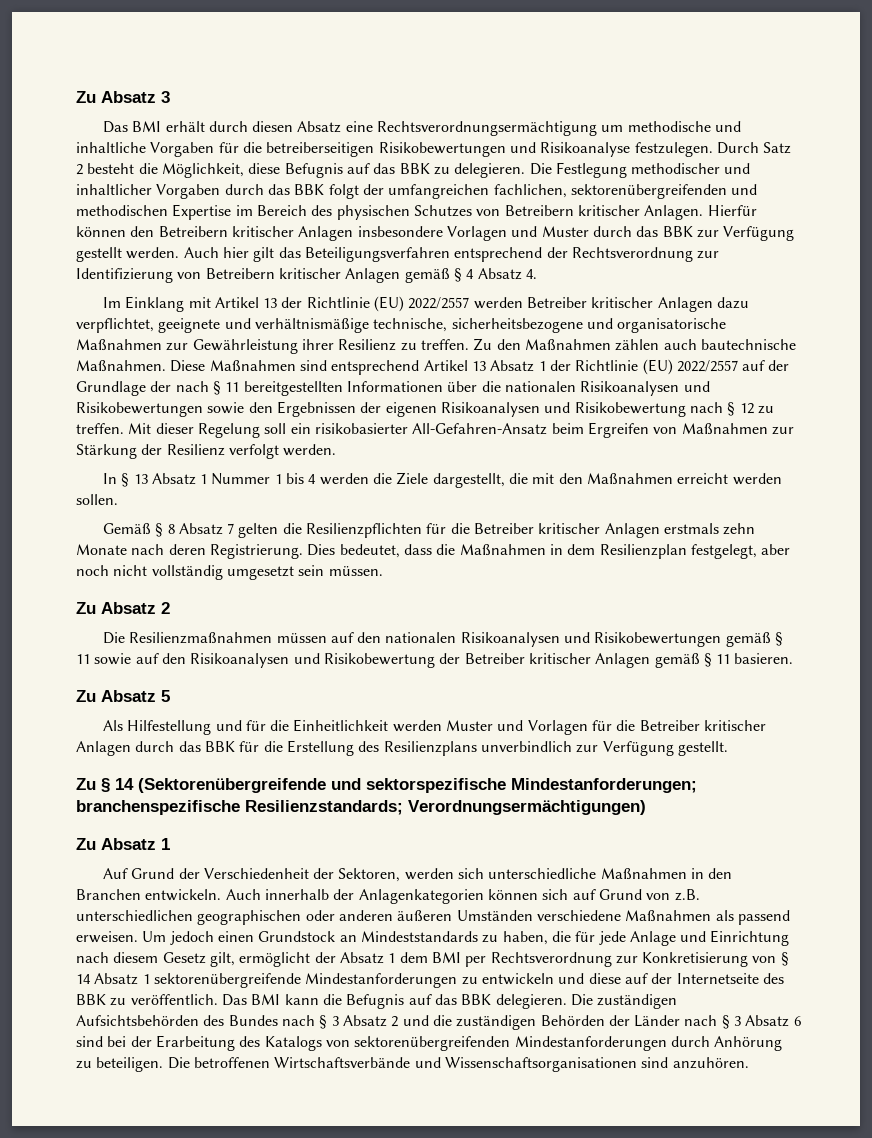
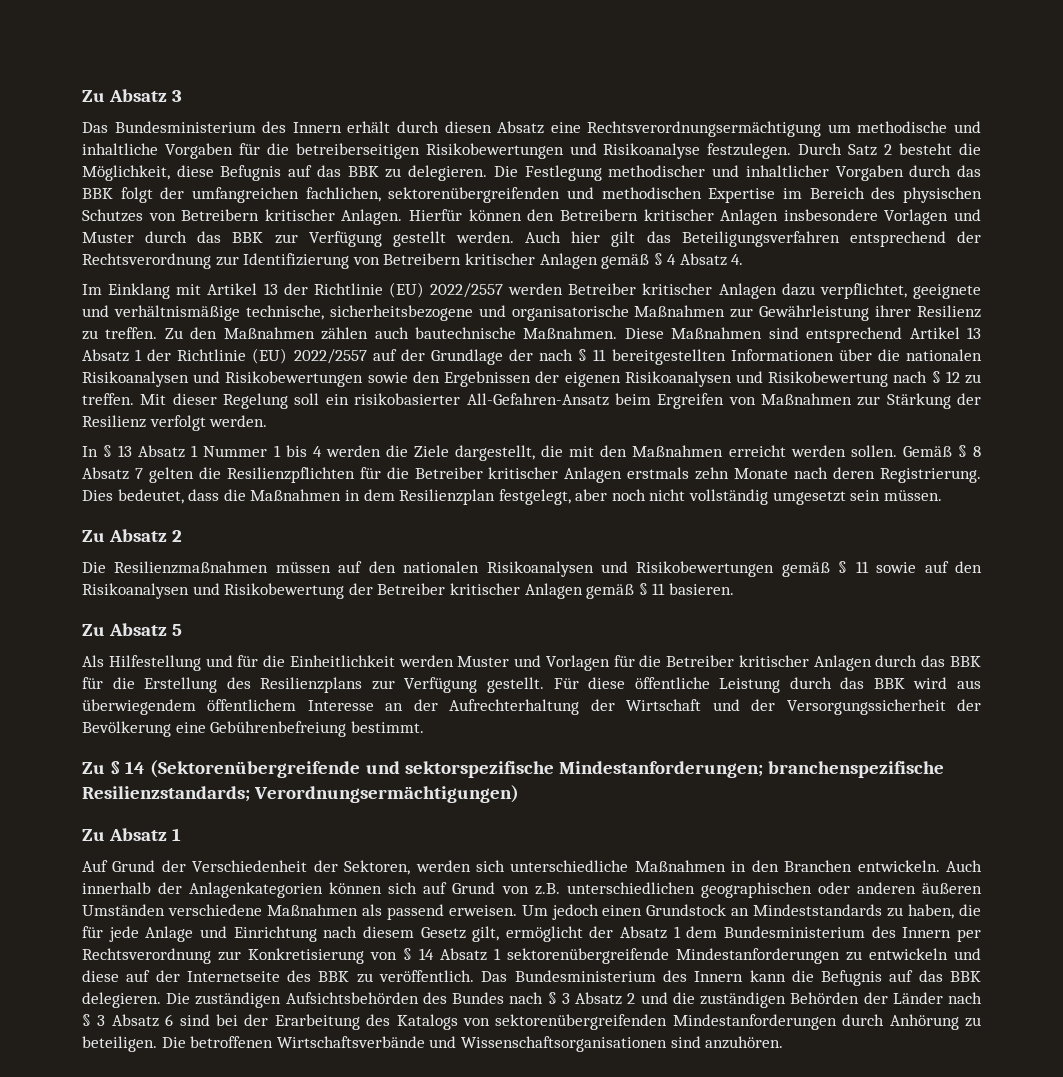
- Das BMI erhält durch diesen Absatz eine Rechtsverordnungsermächtigung um methodische und inhaltliche Vorgaben für die betreiberseitigen Risikobewertungen und Risikoanalyse festzulegen.
+ Das Bundesministerium des Innern erhält durch diesen Absatz eine Rechtsverordnungsermächtigung um methodische und inhaltliche Vorgaben für die betreiberseitigen Risikobewertungen und Risikoanalyse festzulegen.
- In § 13 Absatz 1 Nummer 1 bis 4 werden die Ziele dargestellt, die mit den Maßnahmen erreicht werden sollen.
- Gemäß § 8 Absatz 7 gelten die Resilienzpflichten für die Betreiber kritischer Anlagen erstmals zehn Monate nach deren Registrierung.
+ In § 13 Absatz 1 Nummer 1 bis 4 werden die Ziele dargestellt, die mit den Maßnahmen erreicht werden sollen. Gemäß § 8 Absatz 7 gelten die Resilienzpflichten für die Betreiber kritischer Anlagen erstmals zehn Monate nach deren Registrierung.
- Als Hilfestellung und für die Einheitlichkeit werden Muster und Vorlagen für die Betreiber kritischer Anlagen durch das BBK für die Erstellung des Resilienzplans unverbindlich zur Verfügung gestellt.
+ Als Hilfestellung und für die Einheitlichkeit werden Muster und Vorlagen für die Betreiber kritischer Anlagen durch das BBK für die Erstellung des Resilienzplans zur Verfügung gestellt. Für diese öffentliche Leistung durch das BBK wird aus überwiegendem öffentlichem Interesse an der Aufrechterhaltung der Wirtschaft und der Versorgungssicherheit der Bevölkerung eine Gebührenbefreiung bestimmt.
- Um jedoch einen Grundstock an Mindeststandards zu haben, die für jede Anlage und Einrichtung nach diesem Gesetz gilt, ermöglicht der Absatz 1 dem BMI per Rechtsverordnung zur Konkretisierung von § 14 Absatz 1 sektorenübergreifende Mindestanforderungen zu entwickeln und diese auf der Internetseite des BBK zu veröffentlich.
+ Um jedoch einen Grundstock an Mindeststandards zu haben, die für jede Anlage und Einrichtung nach diesem Gesetz gilt, ermöglicht der Absatz 1 dem Bundesministerium des Innern per Rechtsverordnung zur Konkretisierung von § 14 Absatz 1 sektorenübergreifende Mindestanforderungen zu entwickeln und diese auf der Internetseite des BBK zu veröffentlich.
- Das BMI kann die Befugnis auf das BBK delegieren.
+ Das Bundesministerium des Innern kann die Befugnis auf das BBK delegieren.

